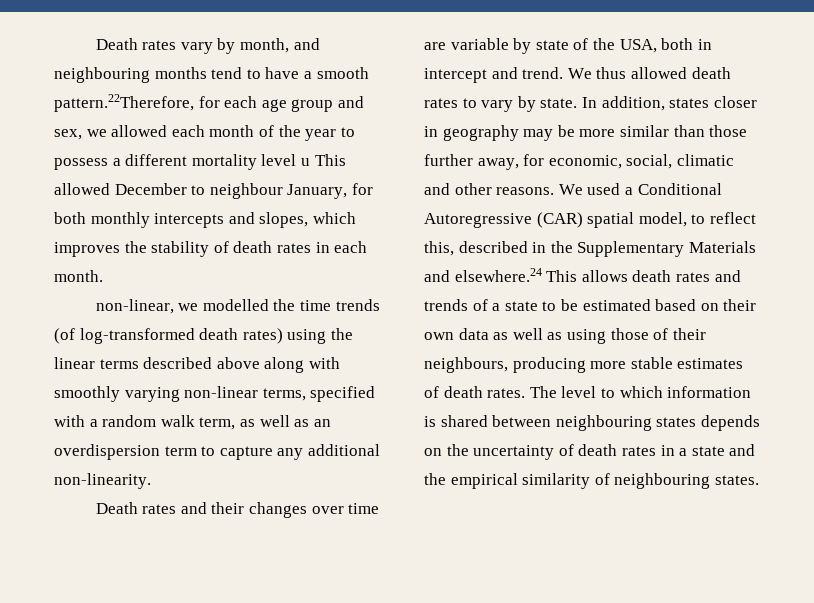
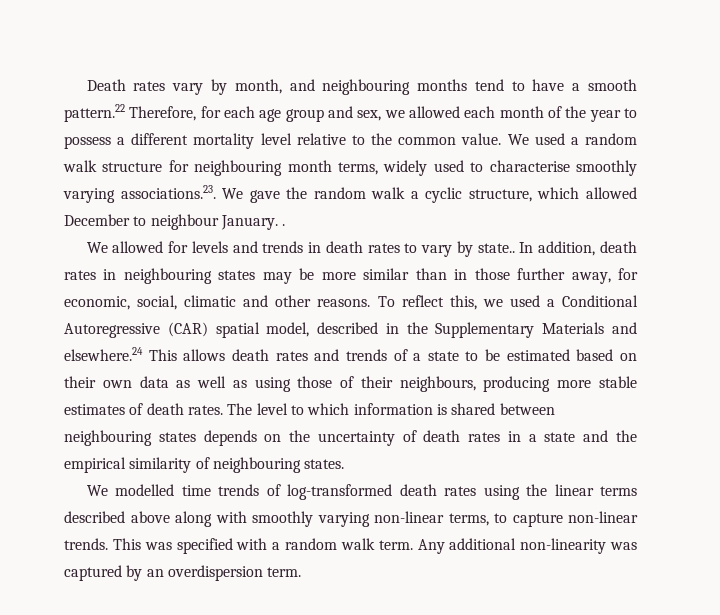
- Death rates vary by month, and neighbouring months tend to have a smooth pattern.22Therefore, for each age group and sex, we allowed each month of the year to possess a different mortality level u This allowed December to neighbour January, for both monthly intercepts and slopes, which improves the stability of death rates in each month.
- non-linear, we modelled the time trends (of log-transformed death rates) using the linear terms described above along with smoothly varying non-linear terms, specified with a random walk term, as well as an overdispersion term to capture any additional non-linearity.
- Death rates and their changes over time are variable by state of the USA, both in intercept and trend. We thus allowed death rates to vary by state.
+ Death rates vary by month, and neighbouring months tend to have a smooth pattern.22 Therefore, for each age group and sex, we allowed each month of the year to possess a different mortality level relative to the common value. We used a random walk structure for neighbouring month terms, widely used to characterise smoothly varying associations.23. We gave the random walk a cyclic structure, which allowed December to neighbour January. .
+ We allowed for levels and trends in death rates to vary by state..
- In addition, states closer in geography may be more similar than those further away, for economic, social, climatic and other reasons.
+ In addition, death rates in neighbouring states may be more similar than in those further away, for economic, social, climatic and other reasons.
- We used a Conditional Autoregressive (CAR) spatial model, to reflect this, described in the Supplementary Materials and elsewhere.24 This allows death rates and trends of a state to be estimated based on their own data as well as using those of their neighbours, producing more stable estimates of death rates.
+ To reflect this, we used a Conditional Autoregressive (CAR) spatial model, described in the Supplementary Materials and elsewhere.24 This allows death rates and trends of a state to be estimated based on their own data as well as using those of their neighbours, producing more stable estimates of death rates.
+ We modelled time trends of log-transformed death rates using the linear terms described above along with smoothly varying non-linear terms, to capture non-linear trends. This was specified with a random walk term. Any additional non-linearity was captured by an overdispersion term.

